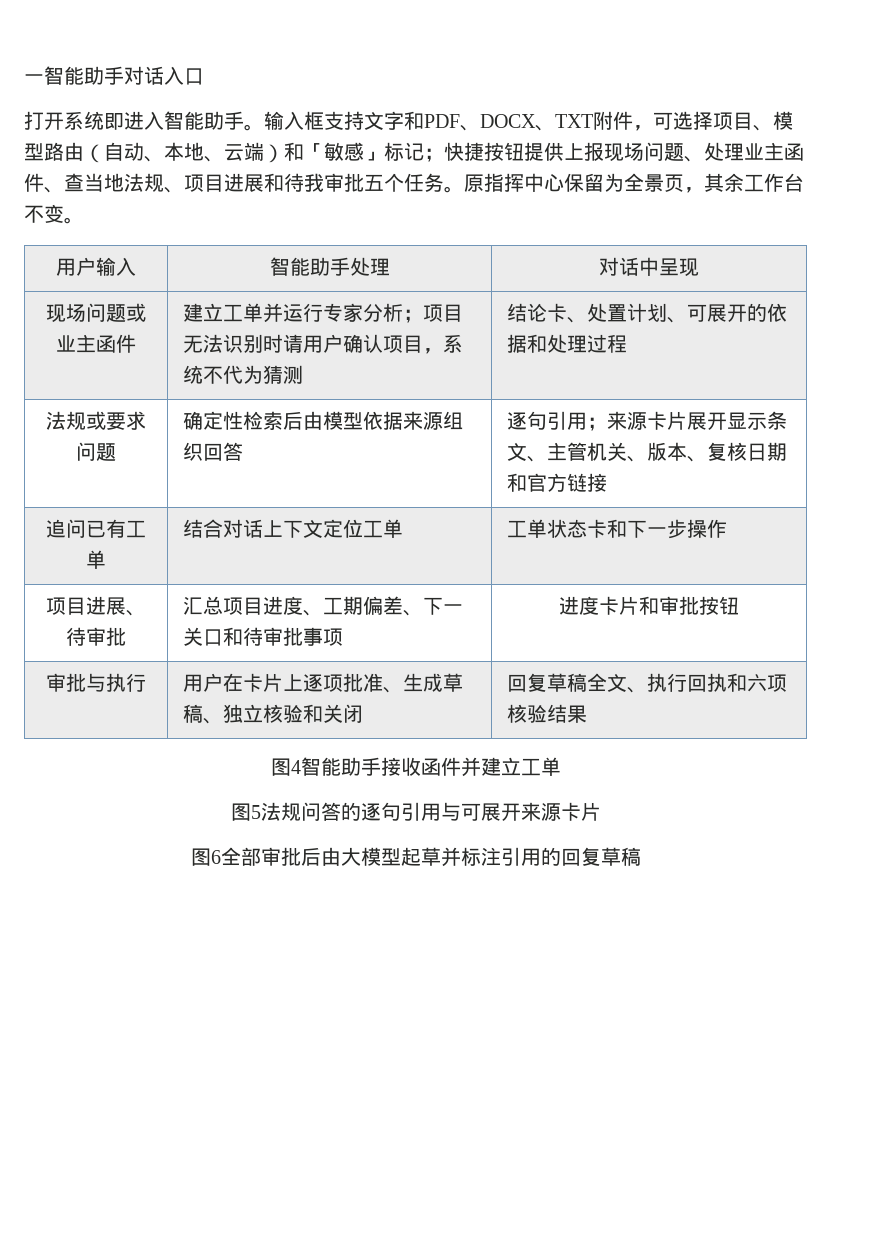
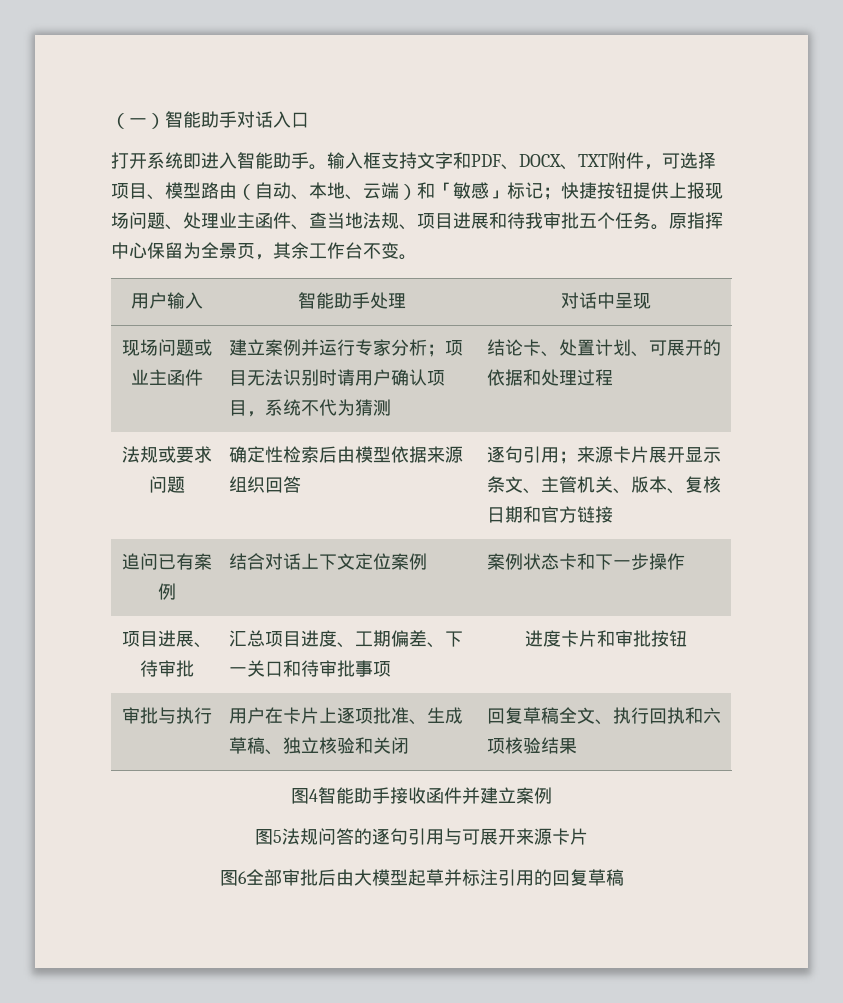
- 一智能助手对话入口
+ （一）智能助手对话入口
- 现场问题或业主函件 | 建立工单并运行专家分析；项目无法识别时请用户确认项目，系统不代为猜测 | 结论卡、处置计划、可展开的依据和处理过程
+ 现场问题或业主函件 | 建立案例并运行专家分析；项目无法识别时请用户确认项目，系统不代为猜测 | 结论卡、处置计划、可展开的依据和处理过程
- 追问已有工单 | 结合对话上下文定位工单 | 工单状态卡和下一步操作
+ 追问已有案例 | 结合对话上下文定位案例 | 案例状态卡和下一步操作
- 图4智能助手接收函件并建立工单
+ 图4智能助手接收函件并建立案例

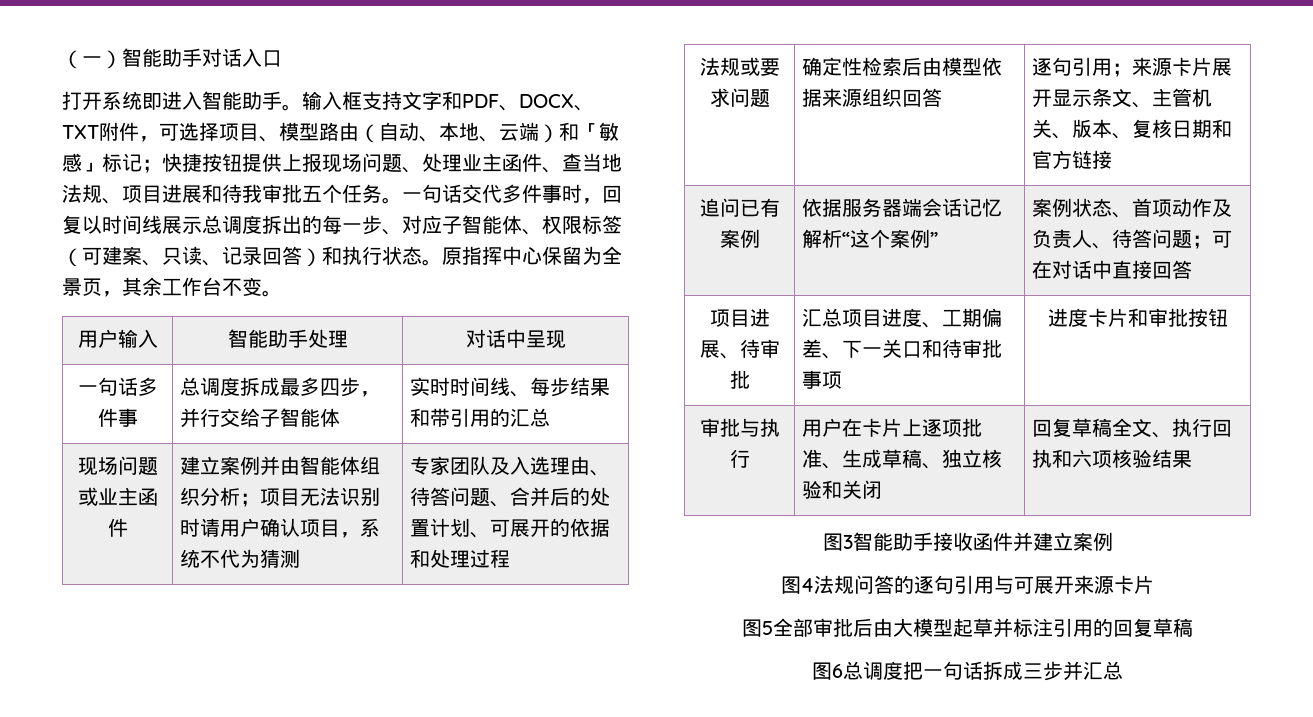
+ 一句话交代多件事时，回复以时间线展示总调度拆出的每一步、对应子智能体、权限标签（可建案、只读、记录回答）和执行状态。
+ 一句话多件事 | 总调度拆成最多四步，并行交给子智能体 | 实时时间线、每步结果和带引用的汇总
- 现场问题或业主函件 | 建立案例并运行专家分析；项目无法识别时请用户确认项目，系统不代为猜测 | 结论卡、处置计划、可展开的依据和处理过程
+ 现场问题或业主函件 | 建立案例并由智能体组织分析；项目无法识别时请用户确认项目，系统不代为猜测 | 专家团队及入选理由、待答问题、合并后的处置计划、可展开的依据和处理过程
- 追问已有案例 | 结合对话上下文定位案例 | 案例状态卡和下一步操作
+ 追问已有案例 | 依据服务器端会话记忆解析“这个案例” | 案例状态、首项动作及负责人、待答问题；可在对话中直接回答
- 图4智能助手接收函件并建立案例
+ 图3智能助手接收函件并建立案例
- 图5法规问答的逐句引用与可展开来源卡片
+ 图4法规问答的逐句引用与可展开来源卡片
- 图6全部审批后由大模型起草并标注引用的回复草稿
+ 图5全部审批后由大模型起草并标注引用的回复草稿
+ 图6总调度把一句话拆成三步并汇总

